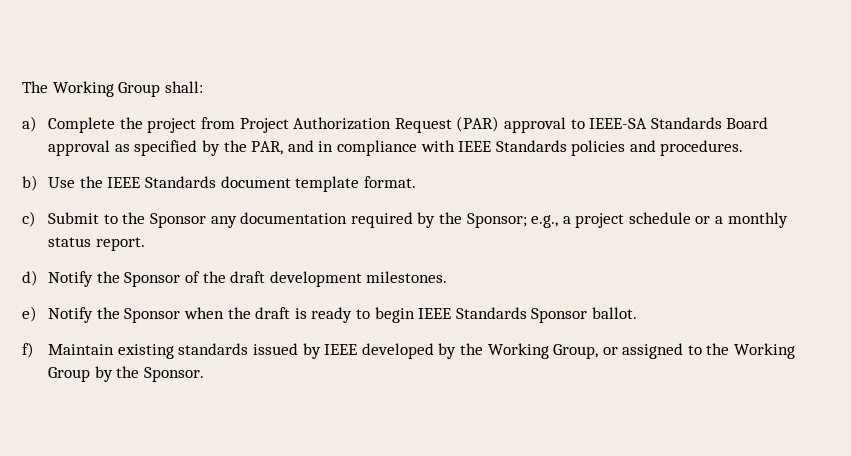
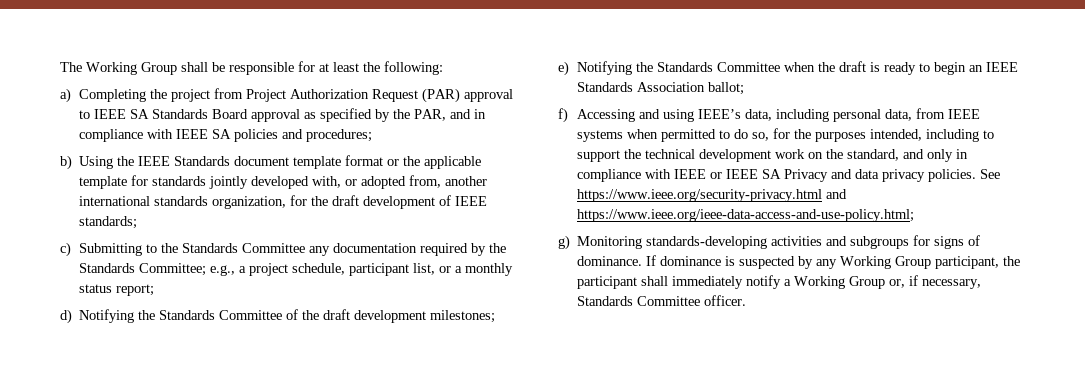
- The Working Group shall:
+ The Working Group shall be responsible for at least the following:
- a) Complete the project from Project Authorization Request (PAR) approval to IEEE-SA Standards Board approval as specified by the PAR, and in compliance with IEEE Standards policies and procedures.
+ a) Completing the project from Project Authorization Request (PAR) approval to IEEE SA Standards Board approval as specified by the PAR, and in compliance with IEEE SA policies and procedures;
- b) Use the IEEE Standards document template format.
+ b) Using the IEEE Standards document template format or the applicable template for standards jointly developed with, or adopted from, another international standards organization, for the draft development of IEEE standards;
- c) Submit to the Sponsor any documentation required by the Sponsor; e.g., a project schedule or a monthly status report.
+ c) Submitting to the Standards Committee any documentation required by the Standards Committee; e.g., a project schedule, participant list, or a monthly status report;
- d) Notify the Sponsor of the draft development milestones.
+ d) Notifying the Standards Committee of the draft development milestones;
- e) Notify the Sponsor when the draft is ready to begin IEEE Standards Sponsor ballot.
+ e) Notifying the Standards Committee when the draft is ready to begin an IEEE Standards Association ballot;
- f) Maintain existing standards issued by IEEE developed by the Working Group, or assigned to the Working Group by the Sponsor.
+ f) Accessing and using IEEE’s data, including personal data, from IEEE systems when permitted to do so, for the purposes intended, including to support the technical development work on the standard, and only in compliance with IEEE or IEEE SA Privacy and data privacy policies. See https://www.ieee.org/security-privacy.html and https://www.ieee.org/ieee-data-access-and-use-policy.html;
+ g) Monitoring standards-developing activities and subgroups for signs of dominance. If dominance is suspected by any Working Group participant, the participant shall immediately notify a Working Group or, if necessary, Standards Committee officer.

